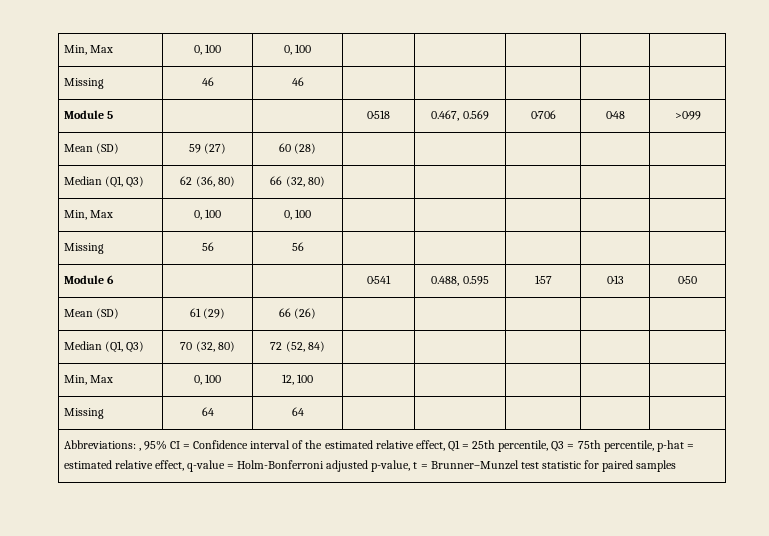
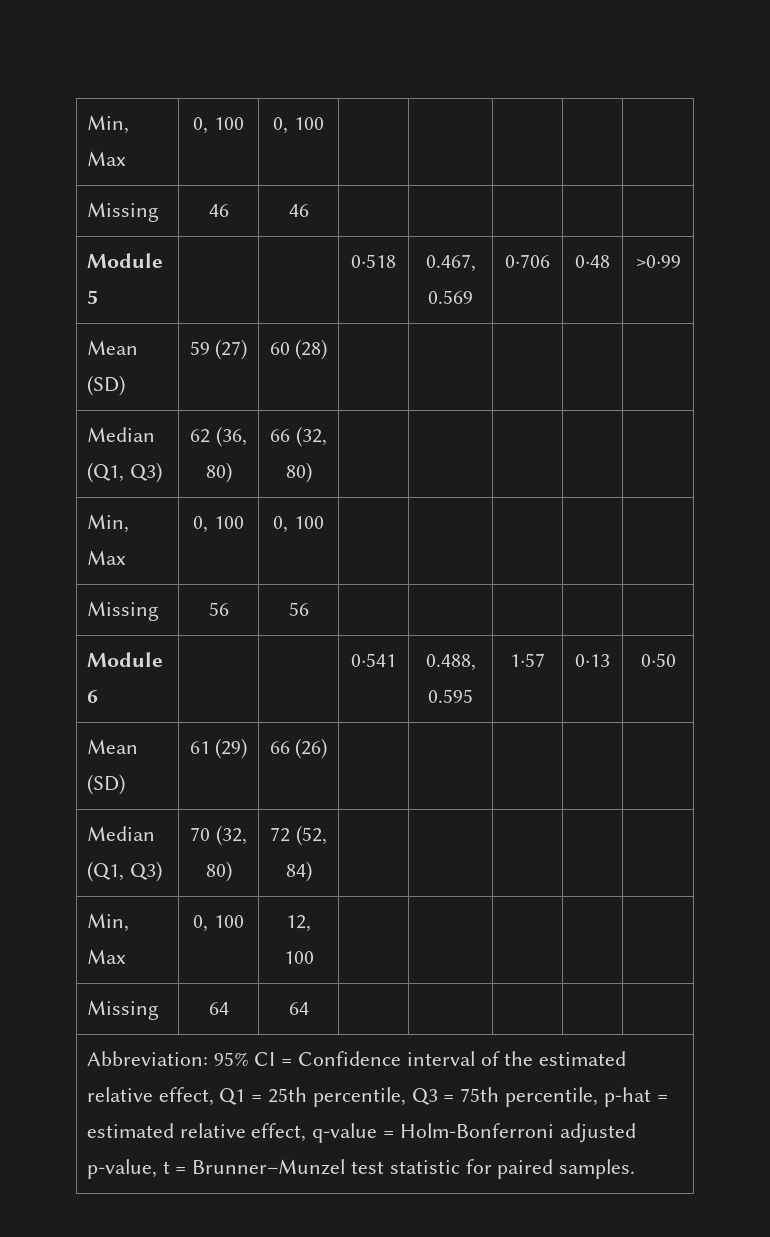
- Abbreviations: , 95% CI = Confidence interval of the estimated relative effect, Q1 = 25th percentile, Q3 = 75th percentile, p-hat = estimated relative effect, q-value = Holm-Bonferroni adjusted p-value, t = Brunner–Munzel test statistic for paired samples
+ Abbreviation: 95% CI = Confidence interval of the estimated relative effect, Q1 = 25th percentile, Q3 = 75th percentile, p-hat = estimated relative effect, q-value = Holm-Bonferroni adjusted p-value, t = Brunner–Munzel test statistic for paired samples.

